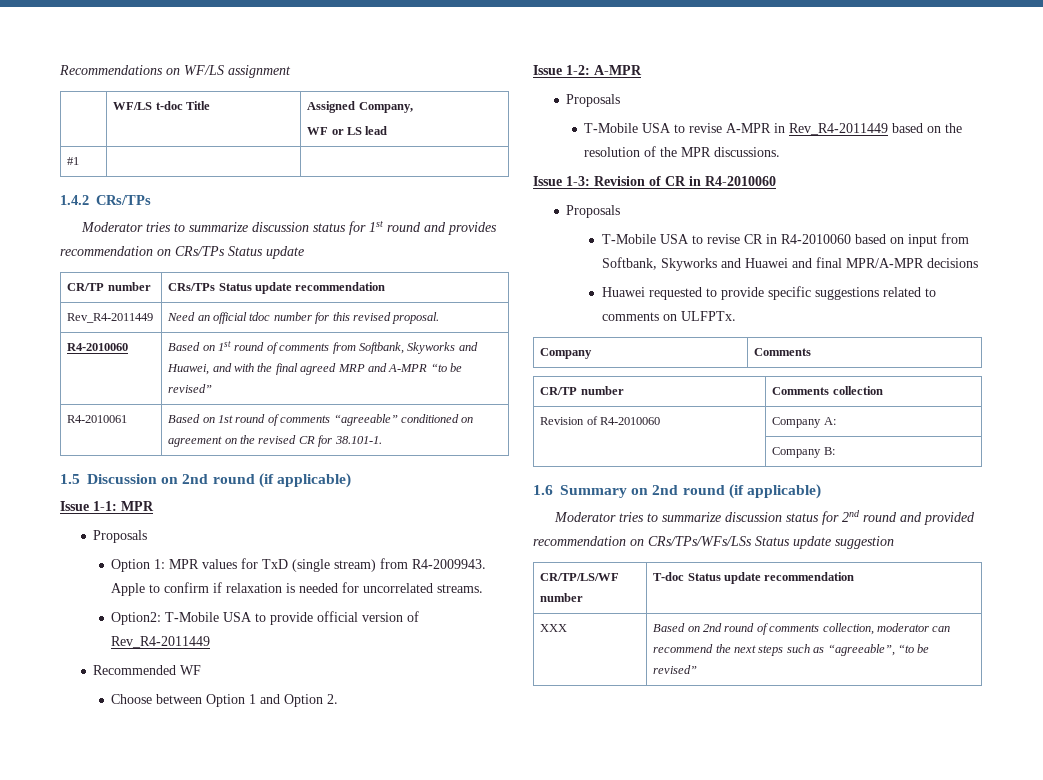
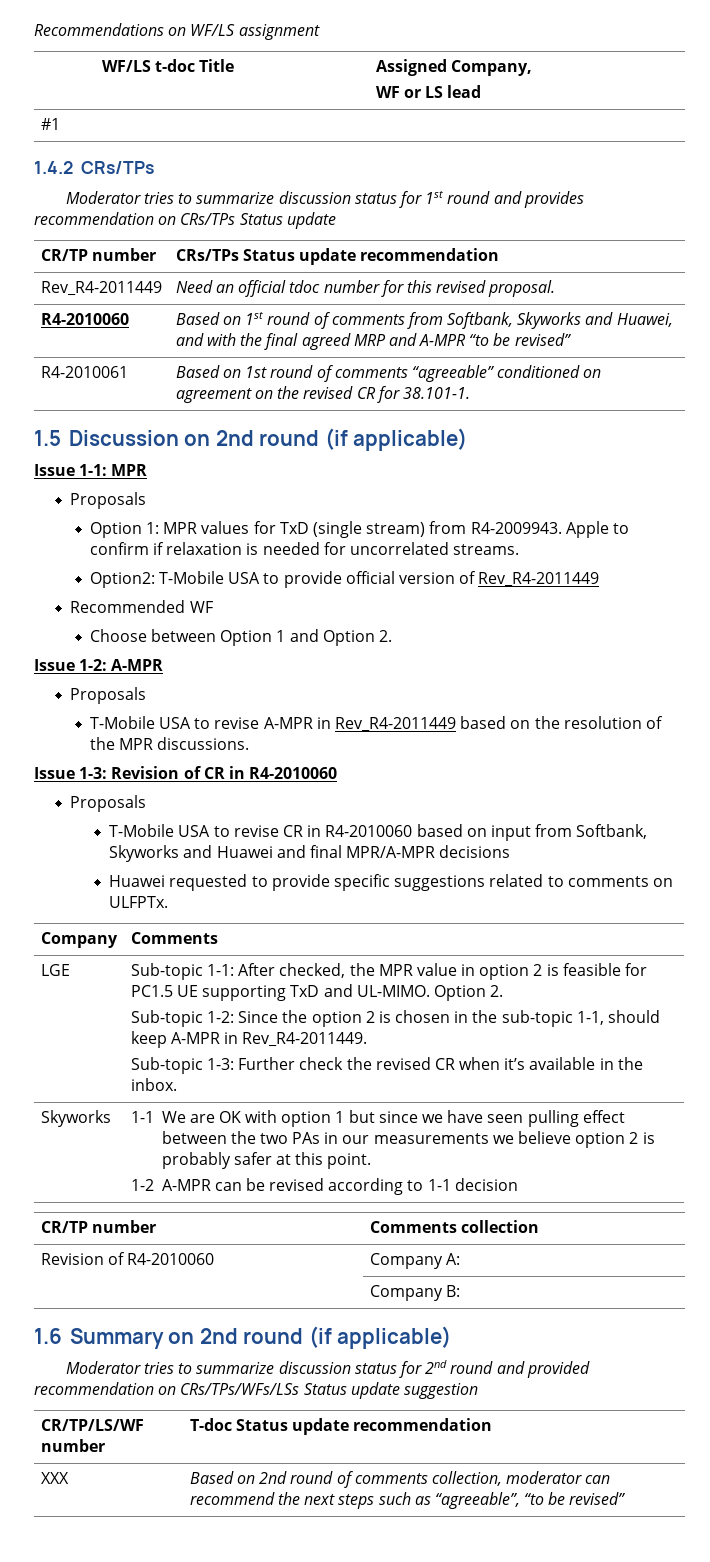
+ LGE | Sub-topic 1-1: After checked, the MPR value in option 2 is feasible for PC1.5 UE supporting TxD and UL-MIMO. Option 2.
+ Sub-topic 1-2: Since the option 2 is chosen in the sub-topic 1-1, should keep A-MPR in Rev_R4-2011449.
+ Sub-topic 1-3: Further check the revised CR when it’s available in the inbox.
+ Skyworks | 1-1 We are OK with option 1 but since we have seen pulling effect between the two PAs in our measurements we believe option 2 is probably safer at this point.
+ 1-2 A-MPR can be revised according to 1-1 decision

